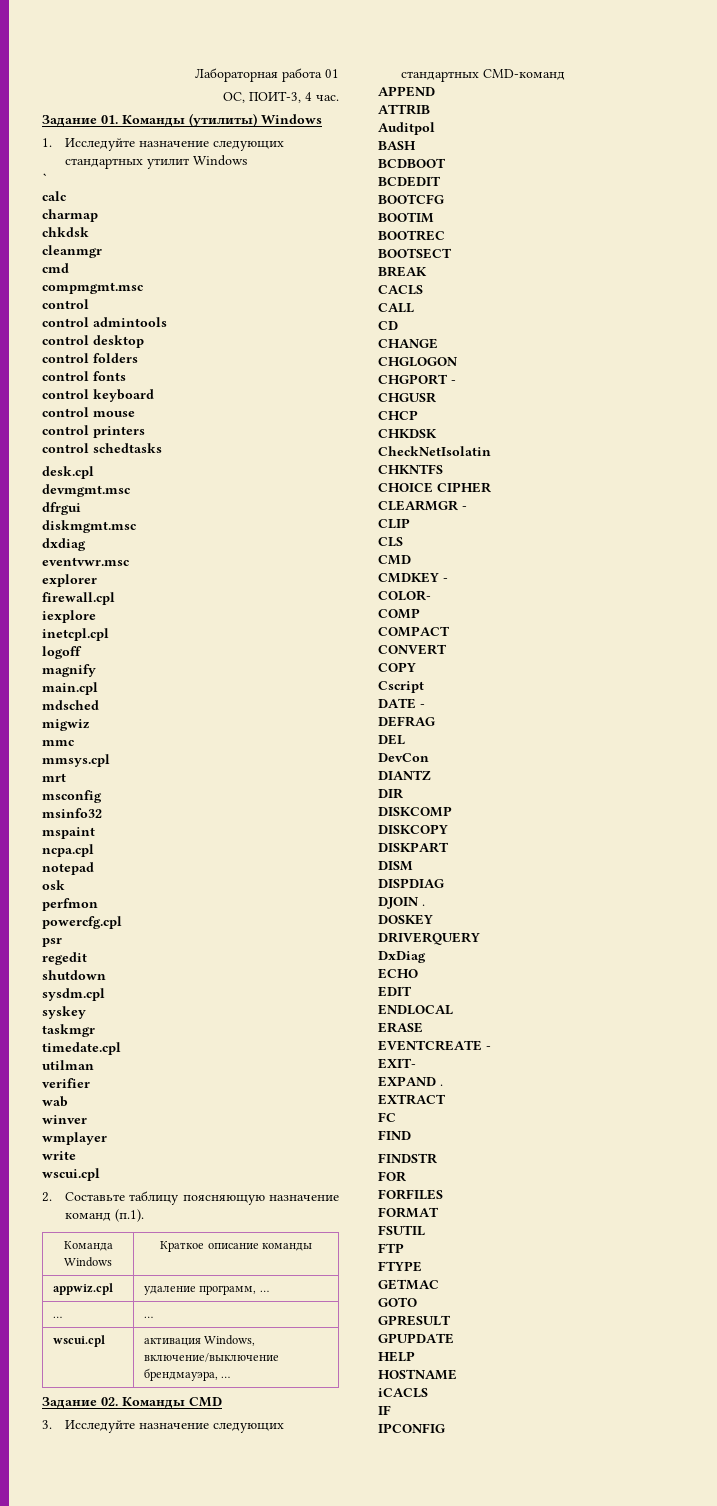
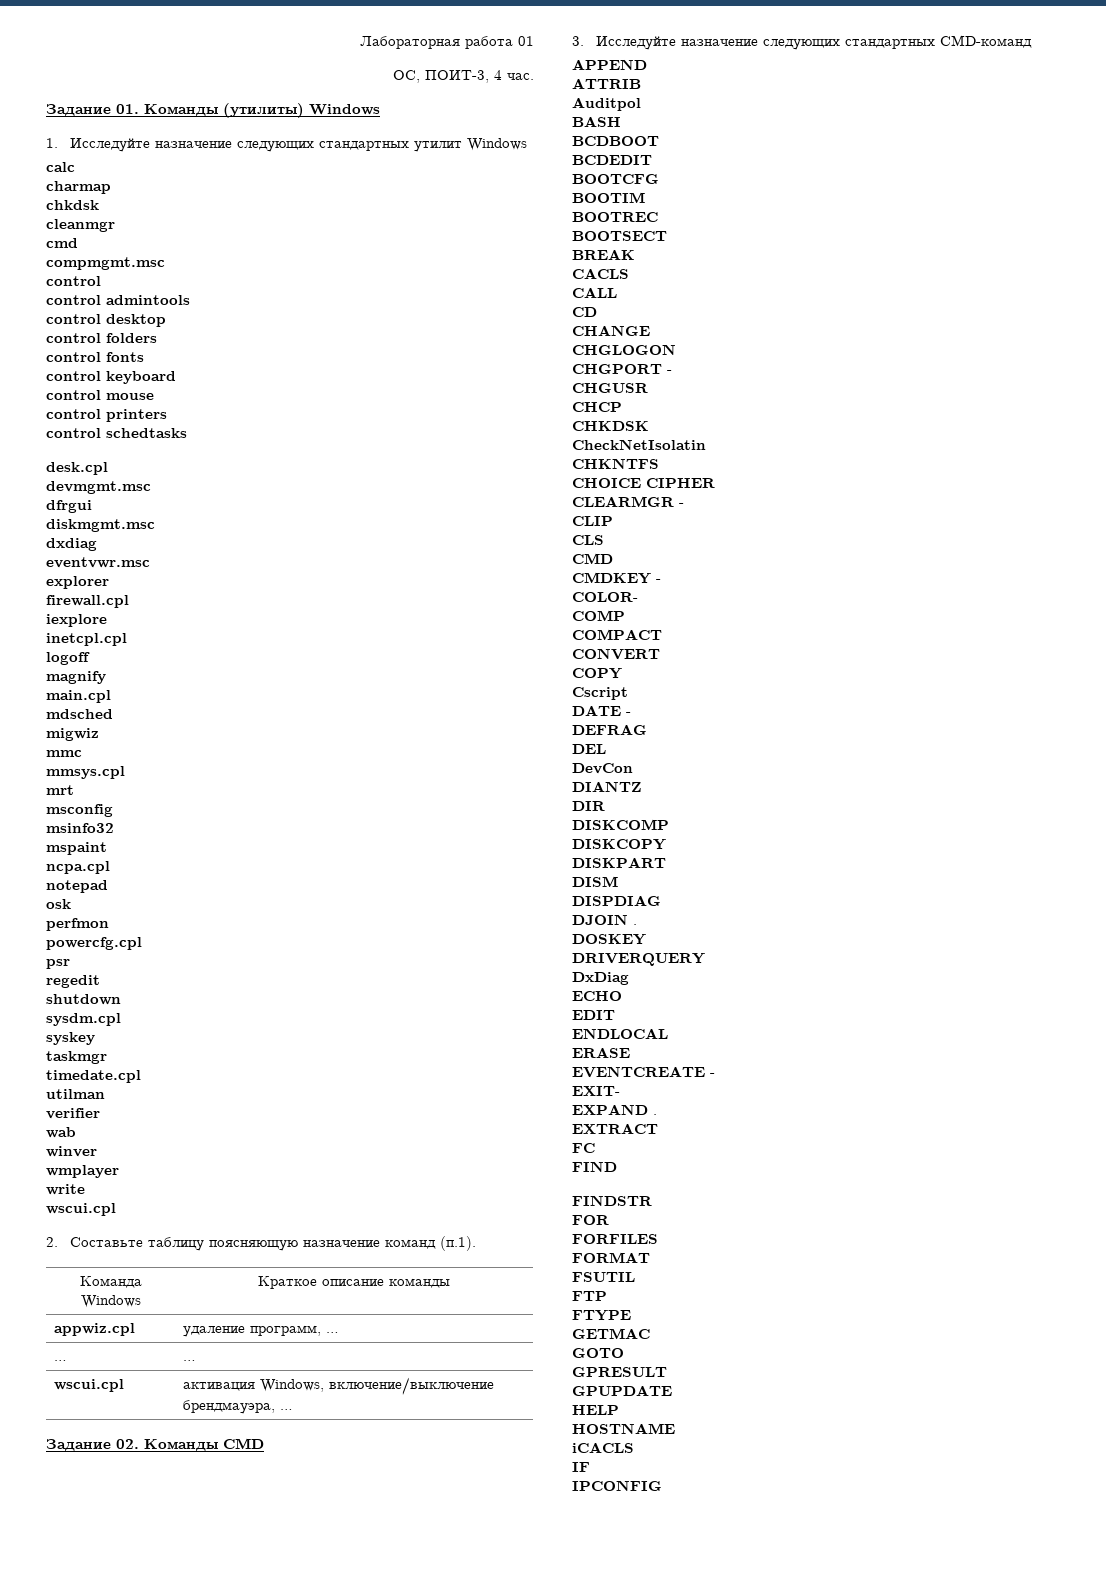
- `

